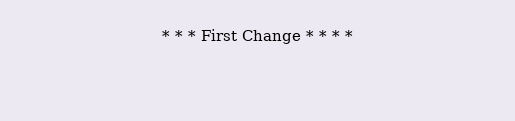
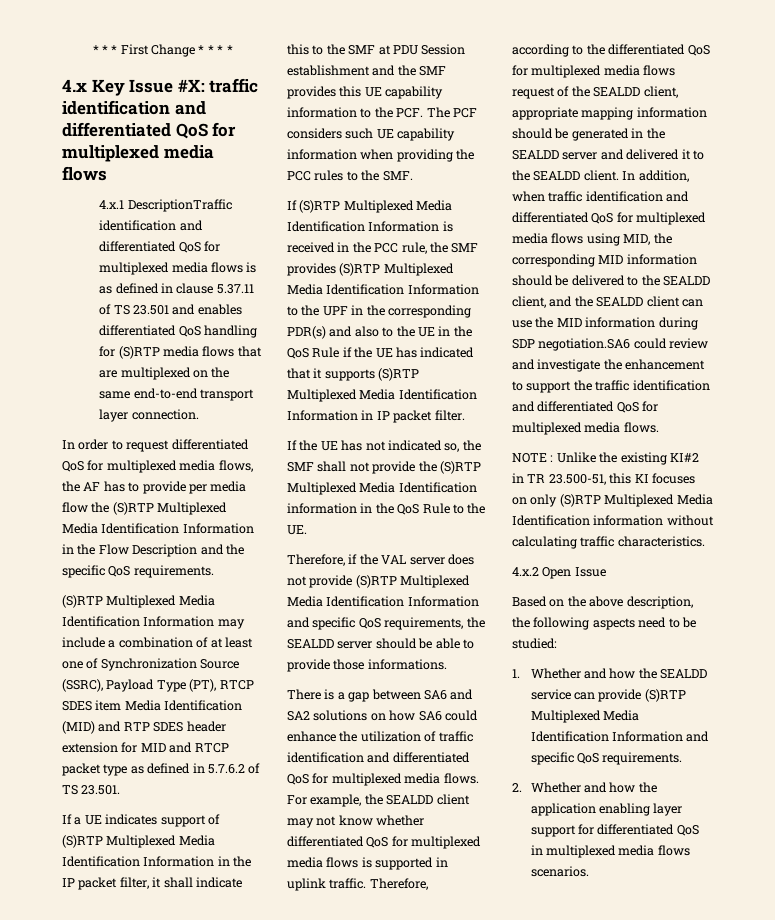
+ 4.x Key Issue #X: traffic identification and differentiated QoS for multiplexed media flows
+ 4.x.1 DescriptionTraffic identification and differentiated QoS for multiplexed media flows is as defined in clause 5.37.11 of TS 23.501 and enables differentiated QoS handling for (S)RTP media flows that are multiplexed on the same end-to-end transport layer connection.
+ In order to request differentiated QoS for multiplexed media flows, the AF has to provide per media flow the (S)RTP Multiplexed Media Identification Information in the Flow Description and the specific QoS requirements.
+ (S)RTP Multiplexed Media Identification Information may include a combination of at least one of Synchronization Source (SSRC), Payload Type (PT), RTCP SDES item Media Identification (MID) and RTP SDES header extension for MID and RTCP packet type as defined in 5.7.6.2 of TS 23.501.
+ If a UE indicates support of (S)RTP Multiplexed Media Identification Information in the IP packet filter, it shall indicate this to the SMF at PDU Session establishment and the SMF provides this UE capability information to the PCF. The PCF considers such UE capability information when providing the PCC rules to the SMF.
+ If (S)RTP Multiplexed Media Identification Information is received in the PCC rule, the SMF provides (S)RTP Multiplexed Media Identification Information to the UPF in the corresponding PDR(s) and also to the UE in the QoS Rule if the UE has indicated that it supports (S)RTP Multiplexed Media Identification Information in IP packet filter.
+ If the UE has not indicated so, the SMF shall not provide the (S)RTP Multiplexed Media Identification information in the QoS Rule to the UE.
+ Therefore, if the VAL server does not provide (S)RTP Multiplexed Media Identification Information and specific QoS requirements, the SEALDD server should be able to provide those informations.
+ There is a gap between SA6 and SA2 solutions on how SA6 could enhance the utilization of traffic identification and differentiated QoS for multiplexed media flows. For example, the SEALDD client may not know whether differentiated QoS for multiplexed media flows is supported in uplink traffic. Therefore, according to the differentiated QoS for multiplexed media flows request of the SEALDD client, appropriate mapping information should be generated in the SEALDD server and delivered it to the SEALDD client. In addition, when traffic identification and differentiated QoS for multiplexed media flows using MID, the corresponding MID information should be delivered to the SEALDD client, and the SEALDD client can use the MID information during SDP negotiation.SA6 could review and investigate the enhancement to support the traffic identification and differentiated QoS for multiplexed media flows.
+ NOTE : Unlike the existing KI#2 in TR 23.500-51, this KI focuses on only (S)RTP Multiplexed Media Identification information without calculating traffic characteristics.
+ 4.x.2 Open Issue
+ Based on the above description, the following aspects need to be studied:
+ 1. Whether and how the SEALDD service can provide (S)RTP Multiplexed Media Identification Information and specific QoS requirements.
+ 2. Whether and how the application enabling layer support for differentiated QoS in multiplexed media flows scenarios.

